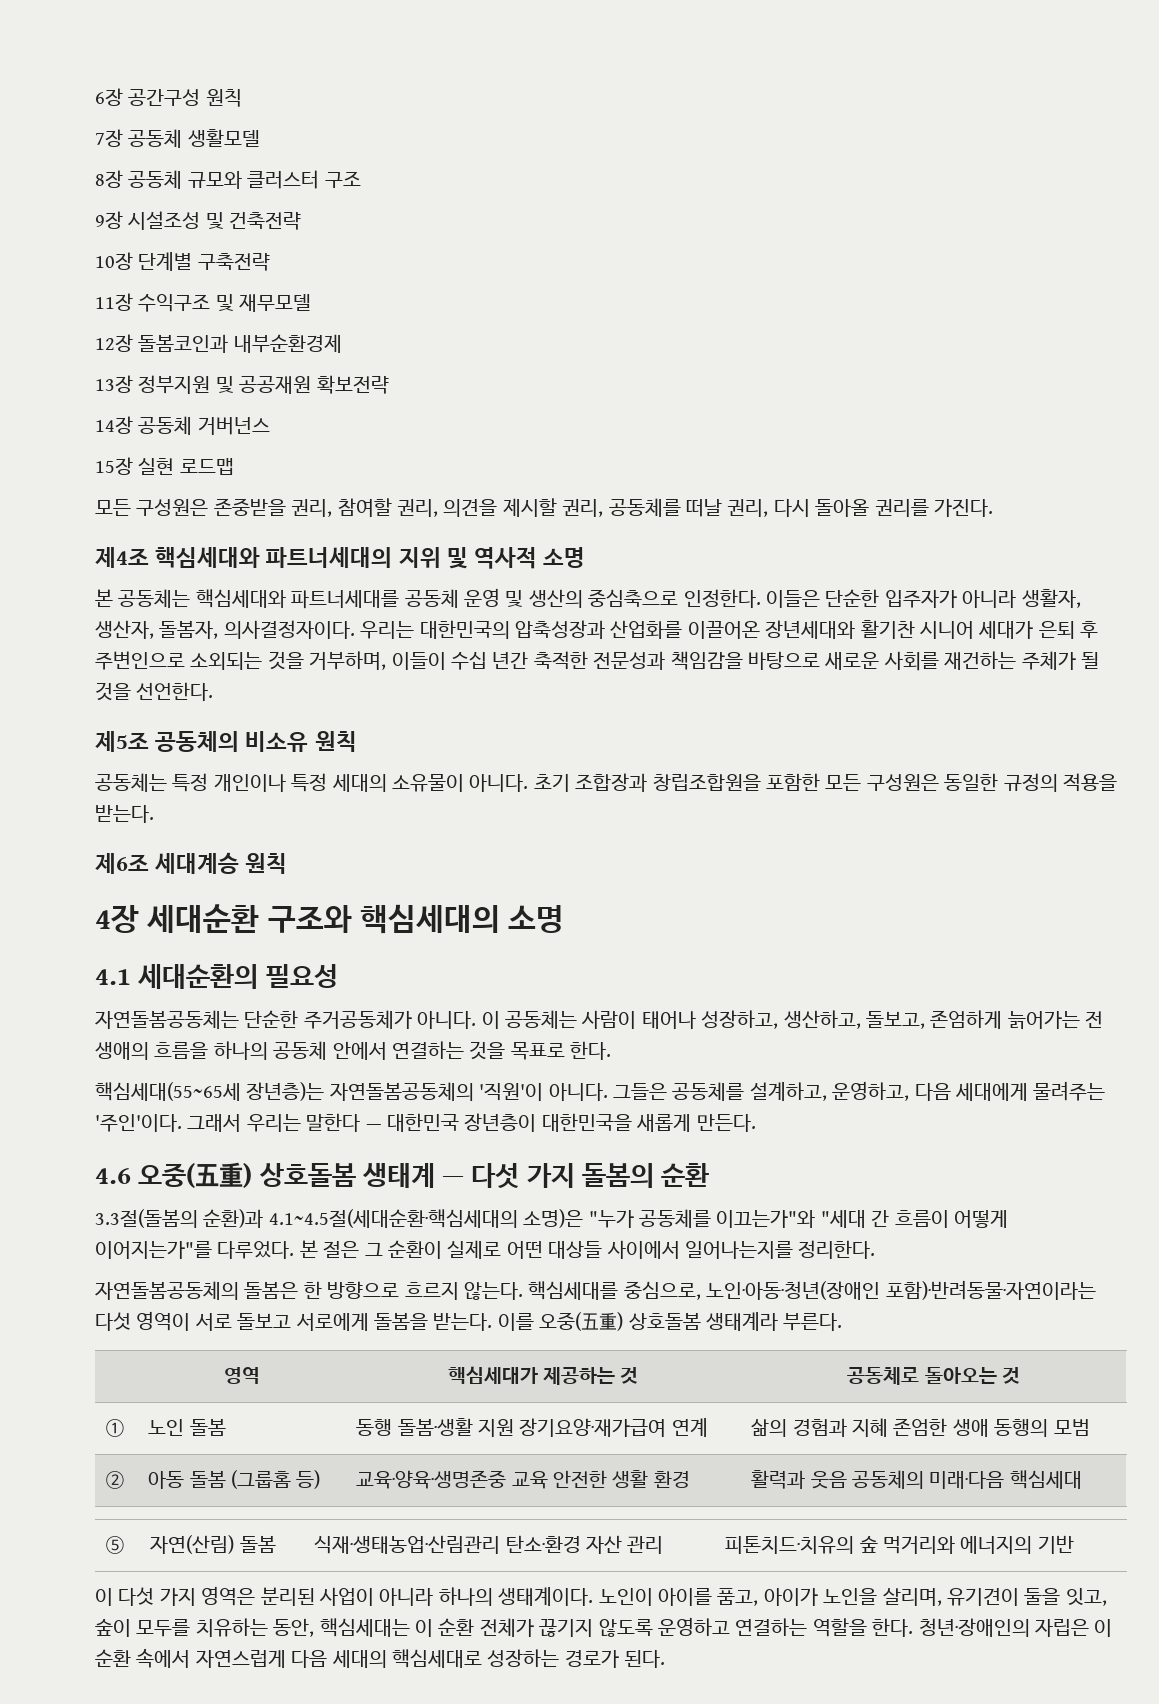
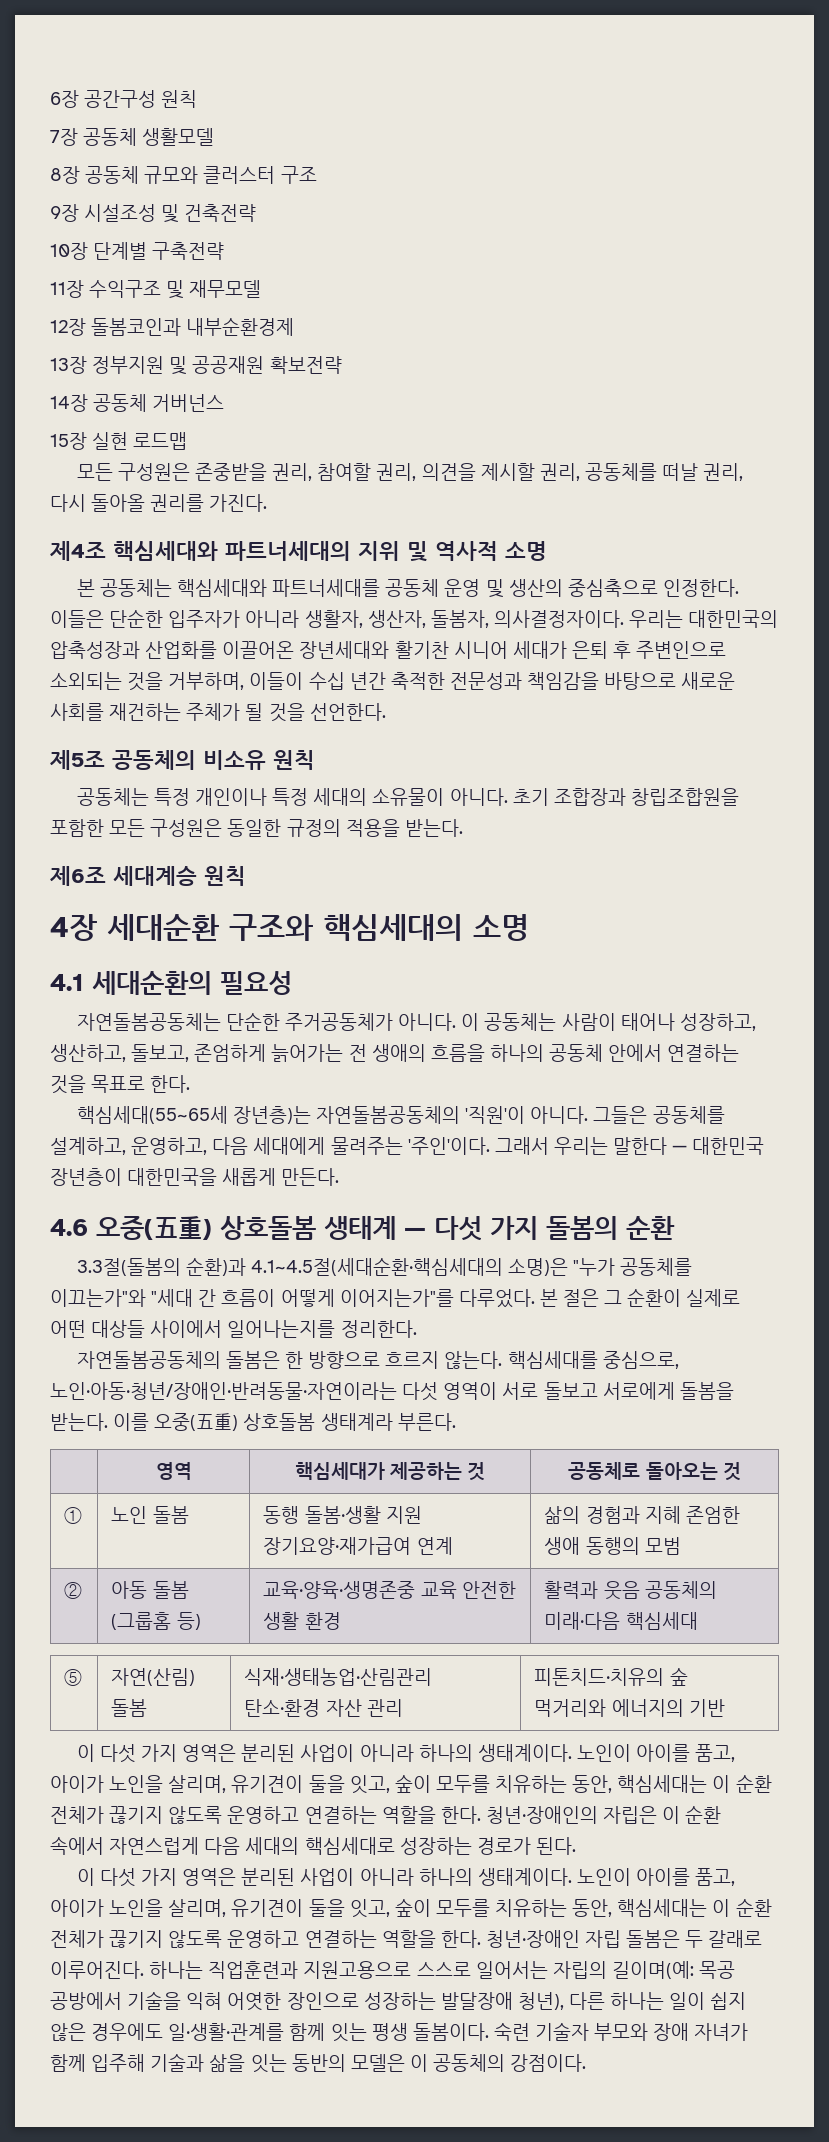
- 핵심세대를 중심으로, 노인·아동·청년(장애인 포함)·반려동물·자연이라는 다섯 영역이 서로 돌보고 서로에게 돌봄을 받는다.
+ 핵심세대를 중심으로, 노인·아동·청년/장애인·반려동물·자연이라는 다섯 영역이 서로 돌보고 서로에게 돌봄을 받는다.
+ 이 다섯 가지 영역은 분리된 사업이 아니라 하나의 생태계이다. 노인이 아이를 품고, 아이가 노인을 살리며, 유기견이 둘을 잇고, 숲이 모두를 치유하는 동안, 핵심세대는 이 순환 전체가 끊기지 않도록 운영하고 연결하는 역할을 한다. 청년·장애인 자립 돌봄은 두 갈래로 이루어진다. 하나는 직업훈련과 지원고용으로 스스로 일어서는 자립의 길이며(예: 목공 공방에서 기술을 익혀 어엿한 장인으로 성장하는 발달장애 청년), 다른 하나는 일이 쉽지 않은 경우에도 일·생활·관계를 함께 잇는 평생 돌봄이다. 숙련 기술자 부모와 장애 자녀가 함께 입주해 기술과 삶을 잇는 동반의 모델은 이 공동체의 강점이다.

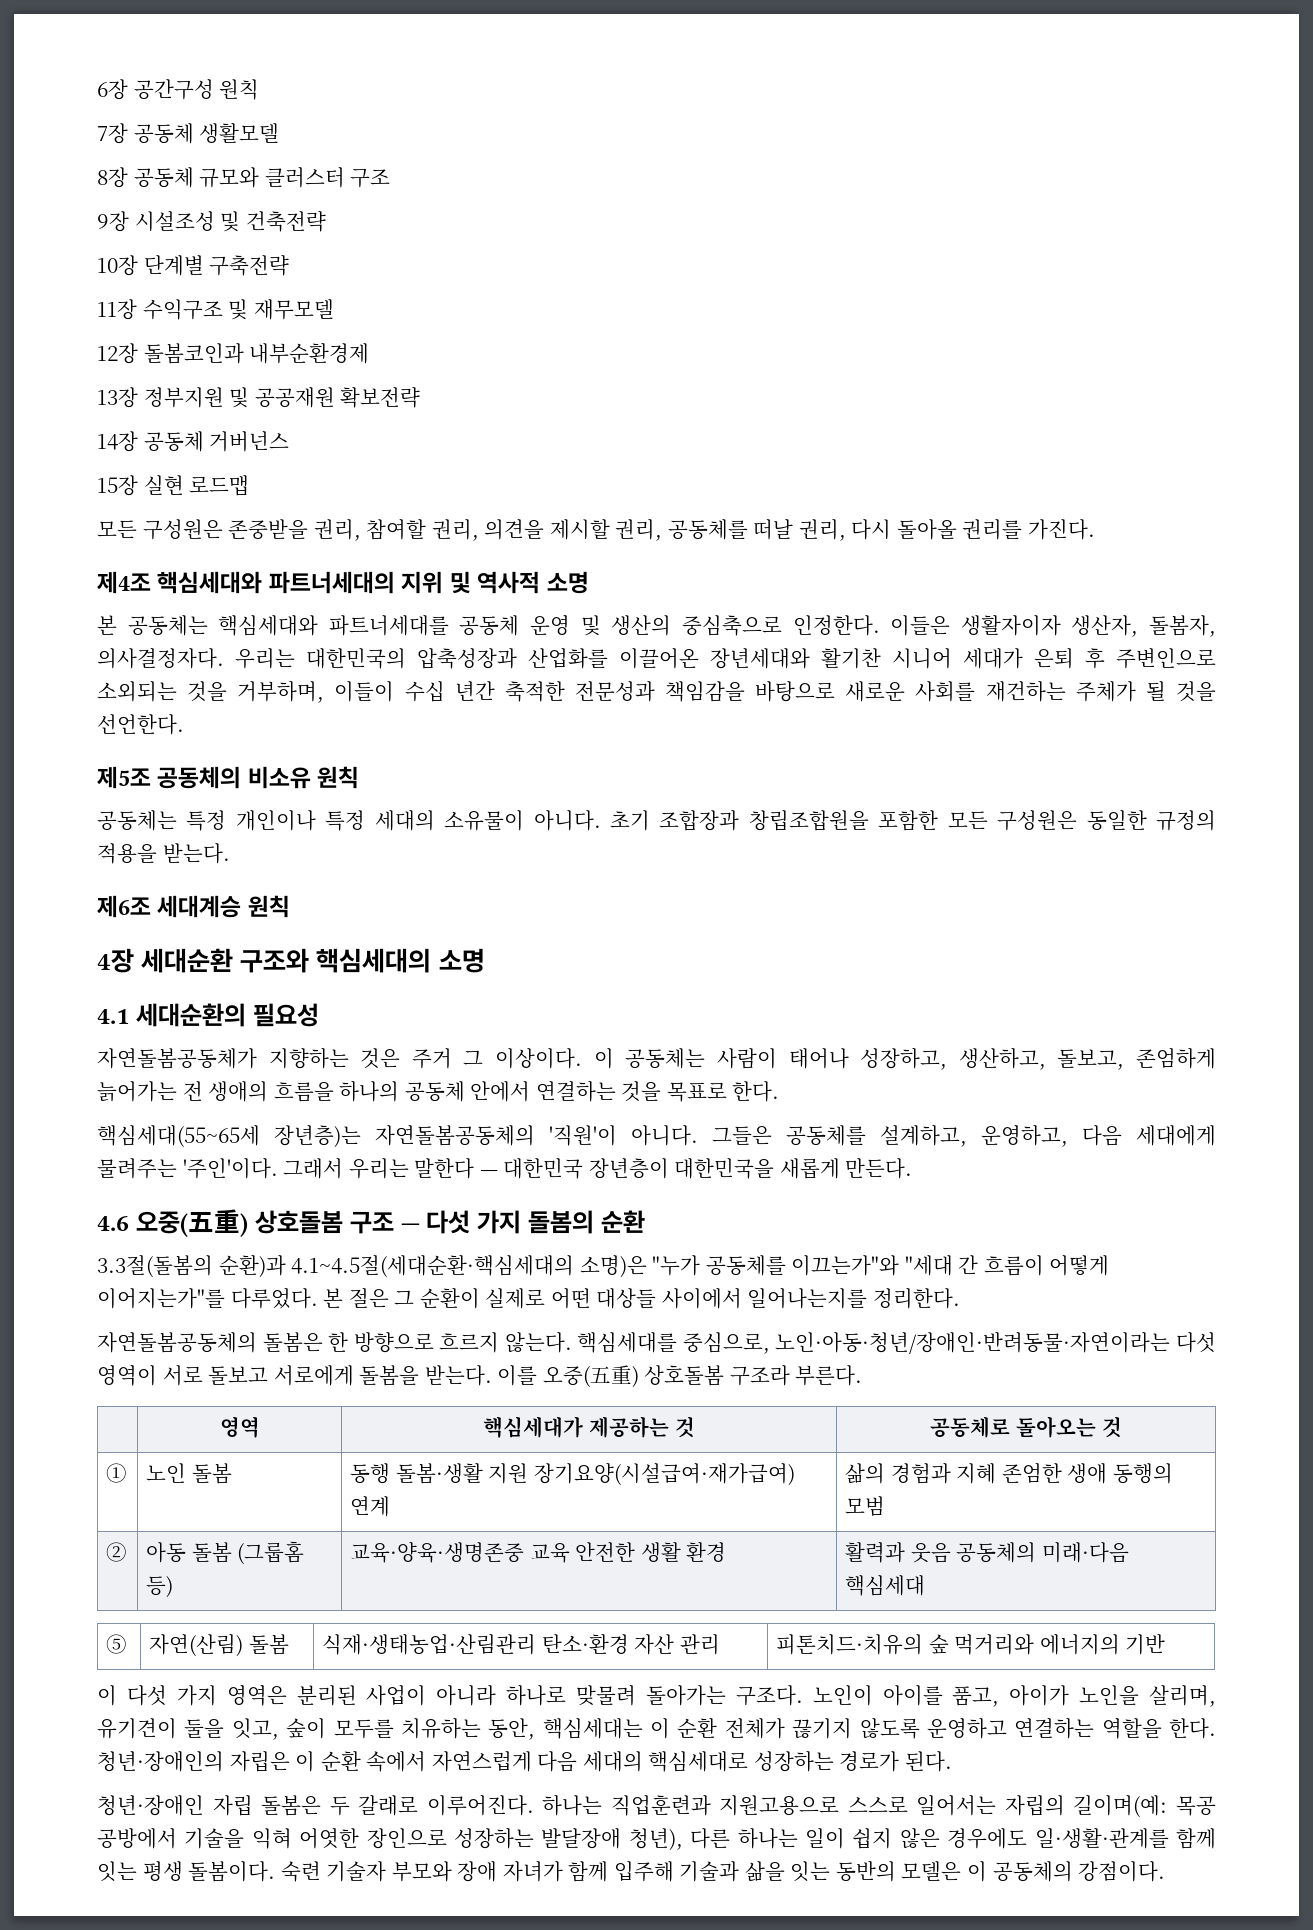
- 이들은 단순한 입주자가 아니라 생활자, 생산자, 돌봄자, 의사결정자이다.
+ 이들은 생활자이자 생산자, 돌봄자, 의사결정자다.
- 자연돌봄공동체는 단순한 주거공동체가 아니다.
+ 자연돌봄공동체가 지향하는 것은 주거 그 이상이다.
- 4.6 오중(五重) 상호돌봄 생태계 — 다섯 가지 돌봄의 순환
+ 4.6 오중(五重) 상호돌봄 구조 — 다섯 가지 돌봄의 순환
- 이를 오중(五重) 상호돌봄 생태계라 부른다.
+ 이를 오중(五重) 상호돌봄 구조라 부른다.
- ① | 노인 돌봄 | 동행 돌봄·생활 지원 장기요양·재가급여 연계 | 삶의 경험과 지혜 존엄한 생애 동행의 모범
+ ① | 노인 돌봄 | 동행 돌봄·생활 지원 장기요양(시설급여·재가급여) 연계 | 삶의 경험과 지혜 존엄한 생애 동행의 모범
  ⑤ | 자연(산림) 돌봄 | 식재·생태농업·산림관리 탄소·환경 자산 관리 | 피톤치드·치유의 숲 먹거리와 에너지의 기반
- 이 다섯 가지 영역은 분리된 사업이 아니라 하나의 생태계이다.
+ 이 다섯 가지 영역은 분리된 사업이 아니라 하나로 맞물려 돌아가는 구조다.
  청년·장애인의 자립은 이 순환 속에서 자연스럽게 다음 세대의 핵심세대로 성장하는 경로가 된다.
- 이 다섯 가지 영역은 분리된 사업이 아니라 하나의 생태계이다. 노인이 아이를 품고, 아이가 노인을 살리며, 유기견이 둘을 잇고, 숲이 모두를 치유하는 동안, 핵심세대는 이 순환 전체가 끊기지 않도록 운영하고 연결하는 역할을 한다. 청년·장애인 자립 돌봄은 두 갈래로 이루어진다.
+ 청년·장애인 자립 돌봄은 두 갈래로 이루어진다.

